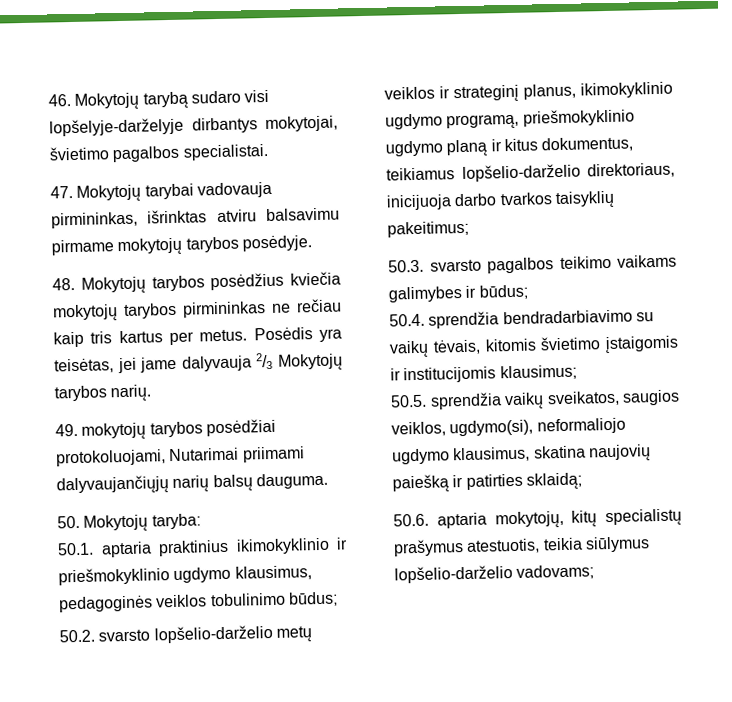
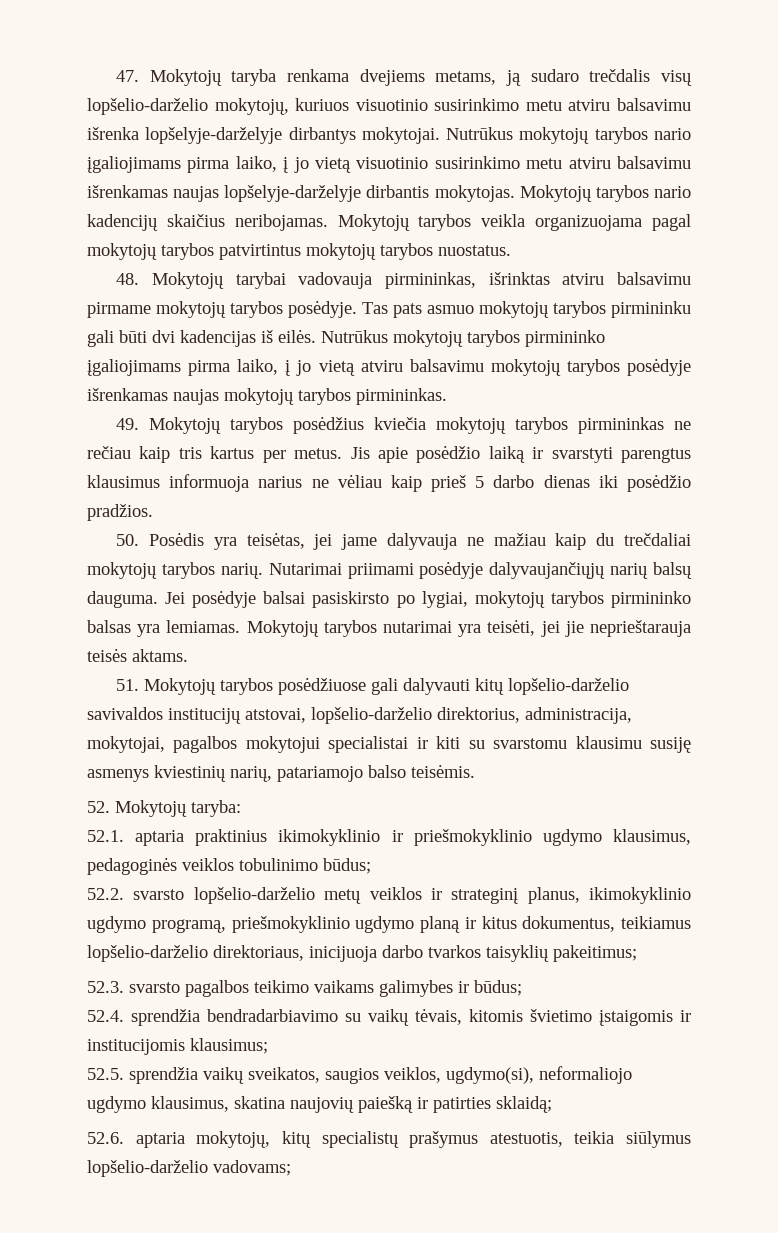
- 46. Mokytojų tarybą sudaro visi lopšelyje-darželyje dirbantys mokytojai, švietimo pagalbos specialistai.
- 47. Mokytojų tarybai vadovauja pirmininkas, išrinktas atviru balsavimu pirmame mokytojų tarybos posėdyje.
- 48. Mokytojų tarybos posėdžius kviečia mokytojų tarybos pirmininkas ne rečiau kaip tris kartus per metus.
+ 47. Mokytojų taryba renkama dvejiems metams, ją sudaro trečdalis visų lopšelio-darželio mokytojų, kuriuos visuotinio susirinkimo metu atviru balsavimu išrenka lopšelyje-darželyje dirbantys mokytojai. Nutrūkus mokytojų tarybos nario įgaliojimams pirma laiko, į jo vietą visuotinio susirinkimo metu atviru balsavimu išrenkamas naujas lopšelyje-darželyje dirbantis mokytojas. Mokytojų tarybos nario kadencijų skaičius neribojamas. Mokytojų tarybos veikla organizuojama pagal mokytojų tarybos patvirtintus mokytojų tarybos nuostatus.
+ 48. Mokytojų tarybai vadovauja pirmininkas, išrinktas atviru balsavimu pirmame mokytojų tarybos posėdyje. Tas pats asmuo mokytojų tarybos pirmininku gali būti dvi kadencijas iš eilės. Nutrūkus mokytojų tarybos pirmininko įgaliojimams pirma laiko, į jo vietą atviru balsavimu mokytojų tarybos posėdyje išrenkamas naujas mokytojų tarybos pirmininkas.
+ 49. Mokytojų tarybos posėdžius kviečia mokytojų tarybos pirmininkas ne rečiau kaip tris kartus per metus.
- Posėdis yra teisėtas, jei jame dalyvauja 2/3 Mokytojų tarybos narių.
- 49. mokytojų tarybos posėdžiai protokoluojami, Nutarimai priimami dalyvaujančiųjų narių balsų dauguma.
- 50. Mokytojų taryba:
+ Jis apie posėdžio laiką ir svarstyti parengtus klausimus informuoja narius ne vėliau kaip prieš 5 darbo dienas iki posėdžio pradžios.
+ 50. Posėdis yra teisėtas, jei jame dalyvauja ne mažiau kaip du trečdaliai mokytojų tarybos narių. Nutarimai priimami posėdyje dalyvaujančiųjų narių balsų dauguma. Jei posėdyje balsai pasiskirsto po lygiai, mokytojų tarybos pirmininko balsas yra lemiamas. Mokytojų tarybos nutarimai yra teisėti, jei jie neprieštarauja teisės aktams.
+ 51. Mokytojų tarybos posėdžiuose gali dalyvauti kitų lopšelio-darželio savivaldos institucijų atstovai, lopšelio-darželio direktorius, administracija, mokytojai, pagalbos mokytojui specialistai ir kiti su svarstomu klausimu susiję asmenys kviestinių narių, patariamojo balso teisėmis.
+ 52. Mokytojų taryba:
- 50.1. aptaria praktinius ikimokyklinio ir priešmokyklinio ugdymo klausimus, pedagoginės veiklos tobulinimo būdus;
+ 52.1. aptaria praktinius ikimokyklinio ir priešmokyklinio ugdymo klausimus, pedagoginės veiklos tobulinimo būdus;
- 50.2. svarsto lopšelio-darželio metų veiklos ir strateginį planus, ikimokyklinio ugdymo programą, priešmokyklinio ugdymo planą ir kitus dokumentus, teikiamus lopšelio-darželio direktoriaus, inicijuoja darbo tvarkos taisyklių pakeitimus;
+ 52.2. svarsto lopšelio-darželio metų veiklos ir strateginį planus, ikimokyklinio ugdymo programą, priešmokyklinio ugdymo planą ir kitus dokumentus, teikiamus lopšelio-darželio direktoriaus, inicijuoja darbo tvarkos taisyklių pakeitimus;
- 50.3. svarsto pagalbos teikimo vaikams galimybes ir būdus;
+ 52.3. svarsto pagalbos teikimo vaikams galimybes ir būdus;
- 50.4. sprendžia bendradarbiavimo su vaikų tėvais, kitomis švietimo įstaigomis ir institucijomis klausimus;
+ 52.4. sprendžia bendradarbiavimo su vaikų tėvais, kitomis švietimo įstaigomis ir institucijomis klausimus;
- 50.5. sprendžia vaikų sveikatos, saugios veiklos, ugdymo(si), neformaliojo ugdymo klausimus, skatina naujovių paiešką ir patirties sklaidą;
+ 52.5. sprendžia vaikų sveikatos, saugios veiklos, ugdymo(si), neformaliojo ugdymo klausimus, skatina naujovių paiešką ir patirties sklaidą;
- 50.6. aptaria mokytojų, kitų specialistų prašymus atestuotis, teikia siūlymus lopšelio-darželio vadovams;
+ 52.6. aptaria mokytojų, kitų specialistų prašymus atestuotis, teikia siūlymus lopšelio-darželio vadovams;

